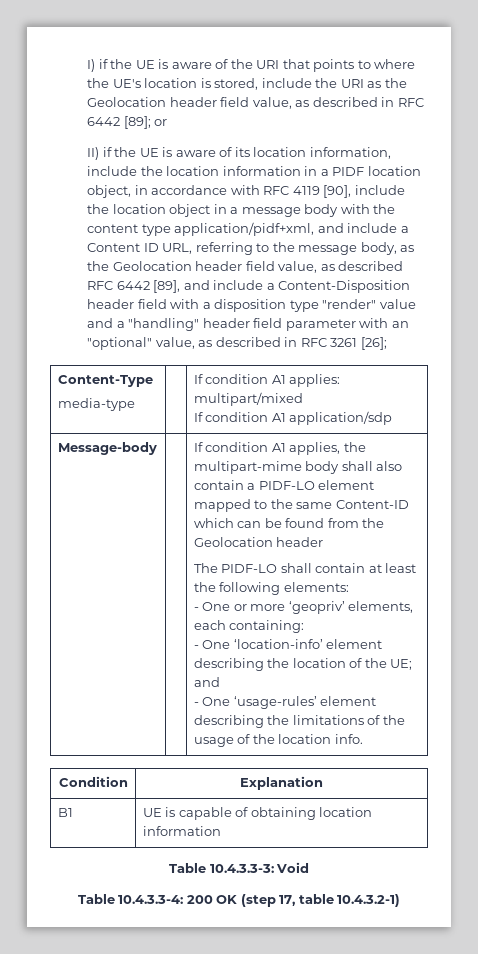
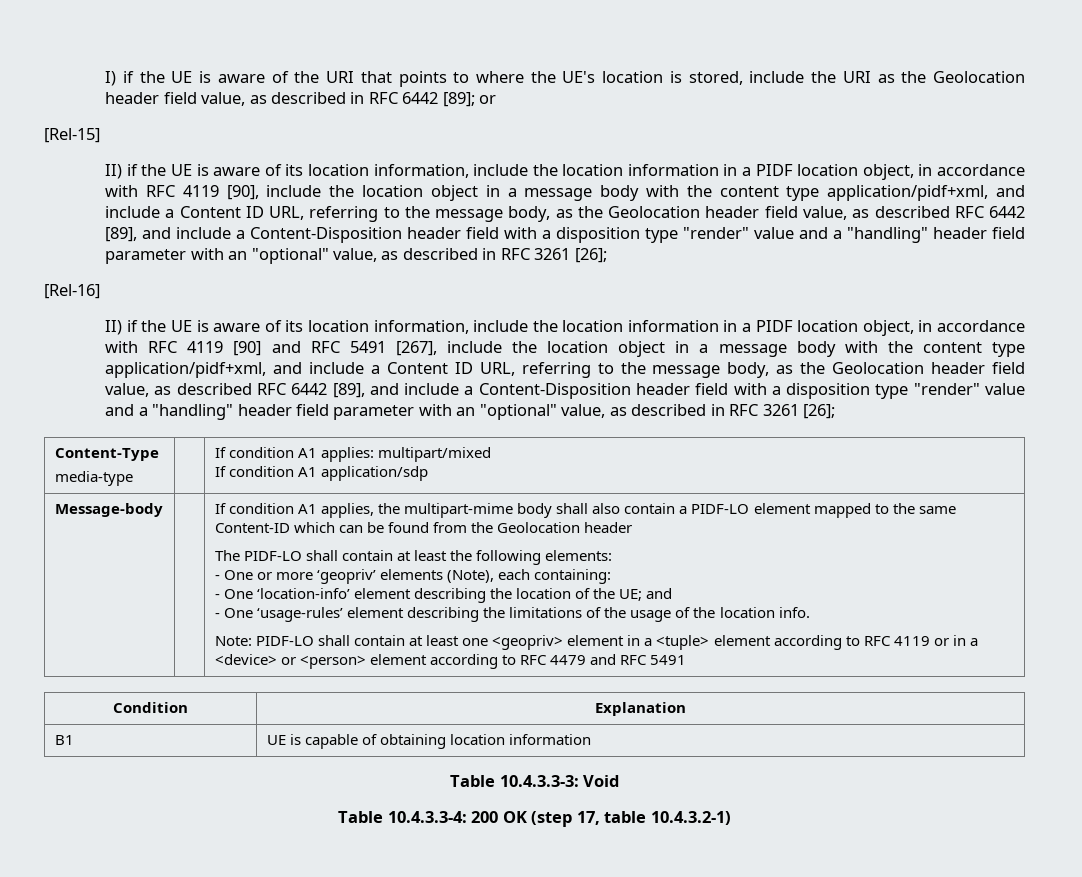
+ [Rel-15]
+ [Rel-16]
+ II) if the UE is aware of its location information, include the location information in a PIDF location object, in accordance with RFC 4119 [90] and RFC 5491 [267], include the location object in a message body with the content type application/pidf+xml, and include a Content ID URL, referring to the message body, as the Geolocation header field value, as described RFC 6442 [89], and include a Content-Disposition header field with a disposition type "render" value and a "handling" header field parameter with an "optional" value, as described in RFC 3261 [26];
- - One or more ‘geopriv’ elements, each containing:
+ - One or more ‘geopriv’ elements (Note), each containing:
+ Note: PIDF-LO shall contain at least one <geopriv> element in a <tuple> element according to RFC 4119 or in a <device> or <person> element according to RFC 4479 and RFC 5491

